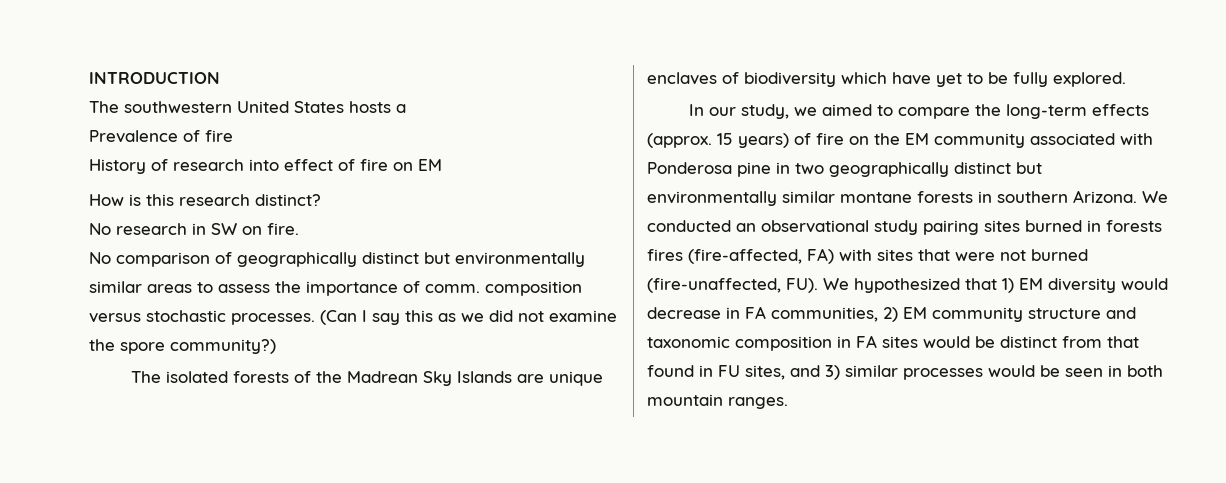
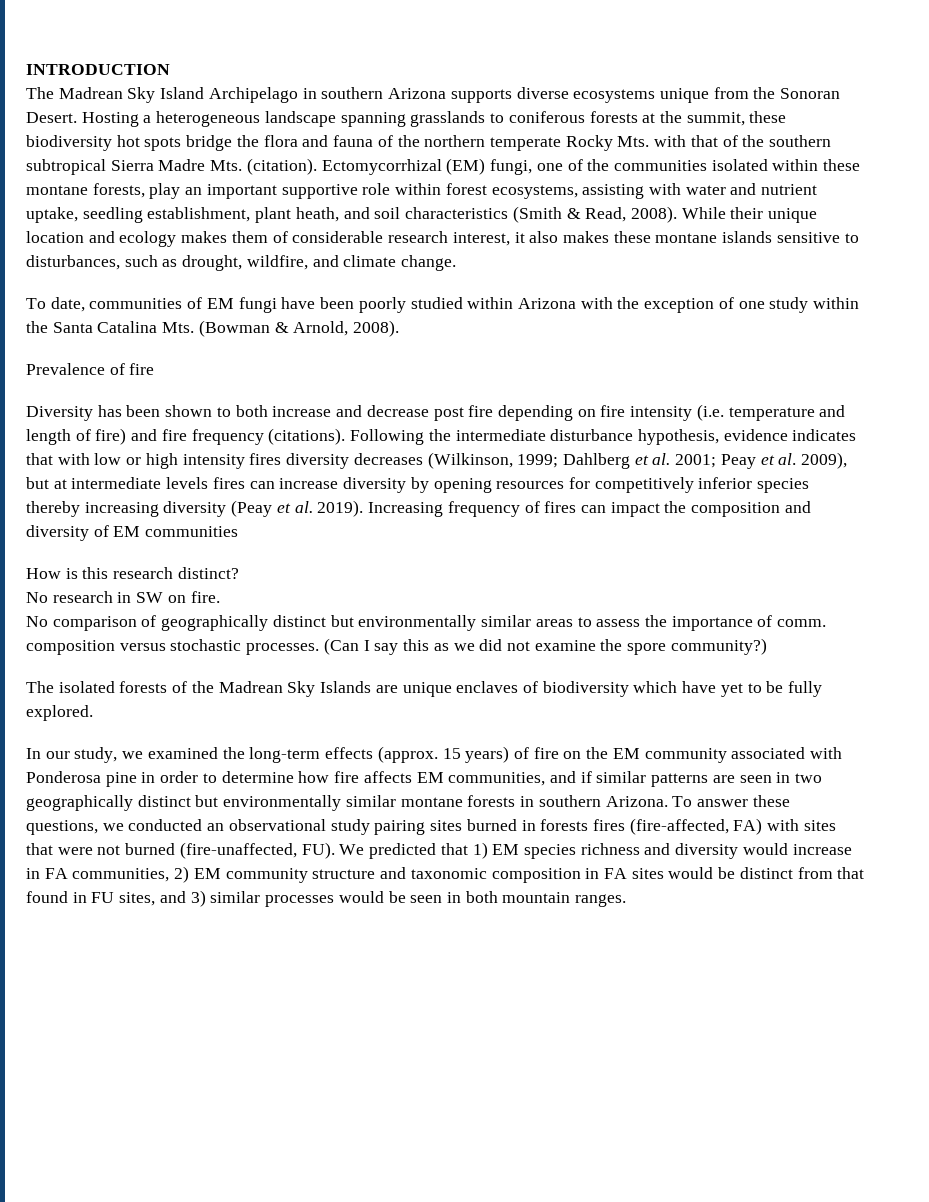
- The southwestern United States hosts a
+ The Madrean Sky Island Archipelago in southern Arizona supports diverse ecosystems unique from the Sonoran Desert. Hosting a heterogeneous landscape spanning grasslands to coniferous forests at the summit, these biodiversity hot spots bridge the flora and fauna of the northern temperate Rocky Mts. with that of the southern subtropical Sierra Madre Mts. (citation). Ectomycorrhizal (EM) fungi, one of the communities isolated within these montane forests, play an important supportive role within forest ecosystems, assisting with water and nutrient uptake, seedling establishment, plant heath, and soil characteristics (Smith & Read, 2008). While their unique location and ecology makes them of considerable research interest, it also makes these montane islands sensitive to disturbances, such as drought, wildfire, and climate change.
+ To date, communities of EM fungi have been poorly studied within Arizona with the exception of one study within the Santa Catalina Mts. (Bowman & Arnold, 2008).
  Prevalence of fire
- History of research into effect of fire on EM
+ Diversity has been shown to both increase and decrease post fire depending on fire intensity (i.e. temperature and length of fire) and fire frequency (citations). Following the intermediate disturbance hypothesis, evidence indicates that with low or high intensity fires diversity decreases (Wilkinson, 1999; Dahlberg et al. 2001; Peay et al. 2009), but at intermediate levels fires can increase diversity by opening resources for competitively inferior species thereby increasing diversity (Peay et al. 2019). Increasing frequency of fires can impact the composition and diversity of EM communities
- In our study, we aimed to compare the long-term effects (approx. 15 years) of fire on the EM community associated with Ponderosa pine in two geographically distinct but environmentally similar montane forests in southern Arizona.
+ In our study, we examined the long-term effects (approx. 15 years) of fire on the EM community associated with Ponderosa pine in order to determine how fire affects EM communities, and if similar patterns are seen in two geographically distinct but environmentally similar montane forests in southern Arizona.
- We conducted an observational study pairing sites burned in forests fires (fire-affected, FA) with sites that were not burned (fire-unaffected, FU). We hypothesized that 1) EM diversity would decrease in FA communities, 2) EM community structure and taxonomic composition in FA sites would be distinct from that found in FU sites, and 3) similar processes would be seen in both mountain ranges.
+ To answer these questions, we conducted an observational study pairing sites burned in forests fires (fire-affected, FA) with sites that were not burned (fire-unaffected, FU). We predicted that 1) EM species richness and diversity would increase in FA communities, 2) EM community structure and taxonomic composition in FA sites would be distinct from that found in FU sites, and 3) similar processes would be seen in both mountain ranges.

